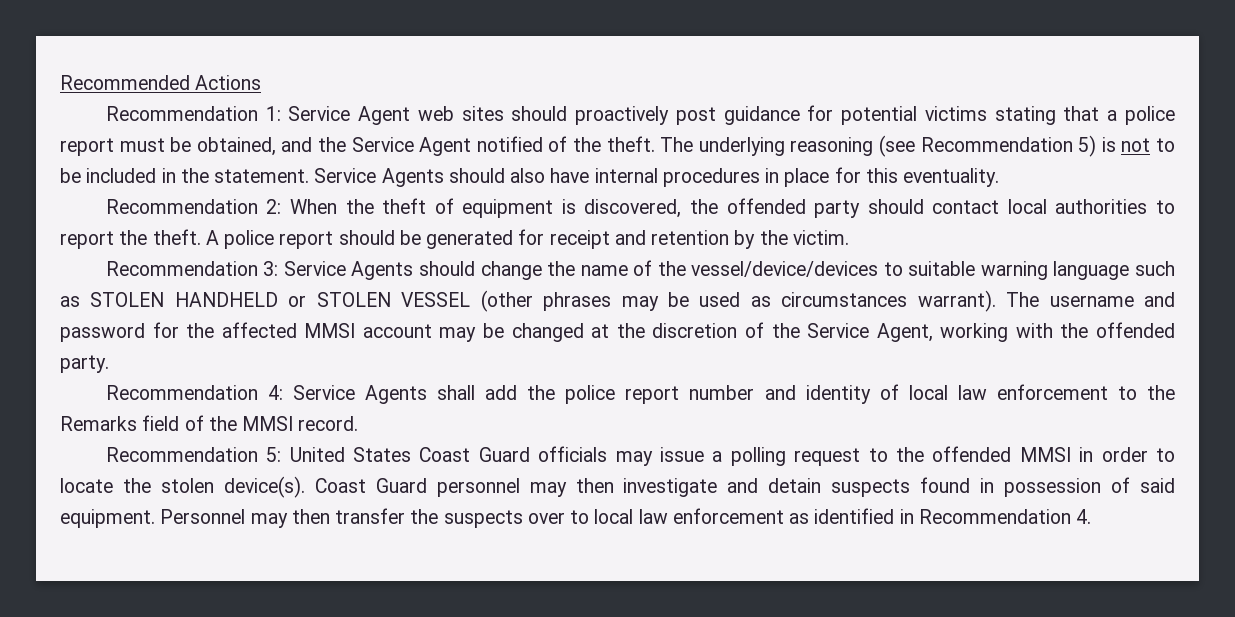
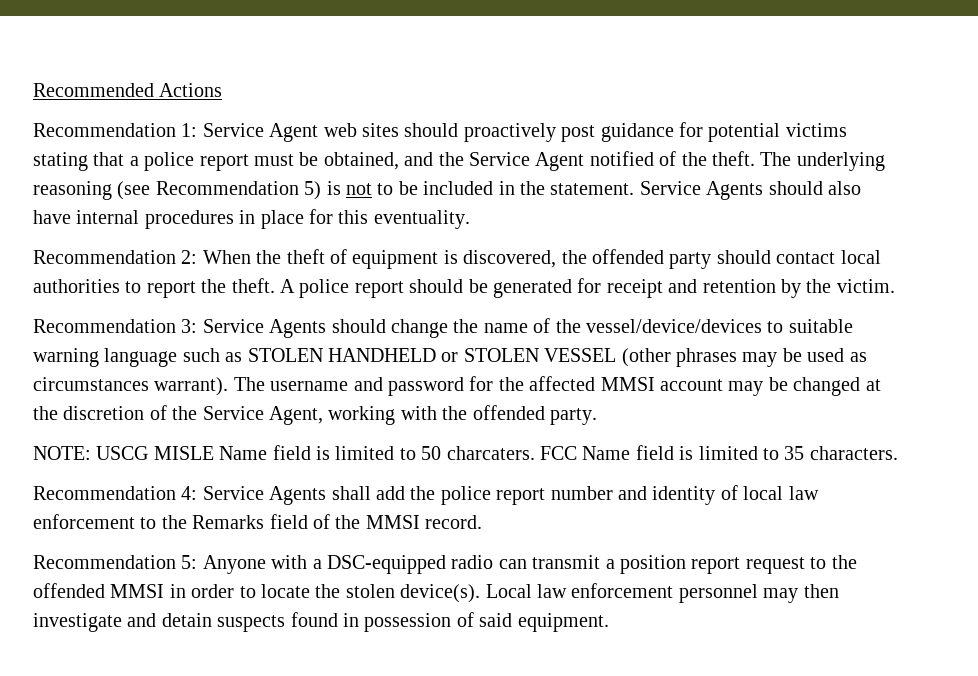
+ NOTE: USCG MISLE Name field is limited to 50 charcaters. FCC Name field is limited to 35 characters.
- Recommendation 5: United States Coast Guard officials may issue a polling request to the offended MMSI in order to locate the stolen device(s).
+ Recommendation 5: Anyone with a DSC-equipped radio can transmit a position report request to the offended MMSI in order to locate the stolen device(s).
- Coast Guard personnel may then investigate and detain suspects found in possession of said equipment. Personnel may then transfer the suspects over to local law enforcement as identified in Recommendation 4.
+ Local law enforcement personnel may then investigate and detain suspects found in possession of said equipment.

